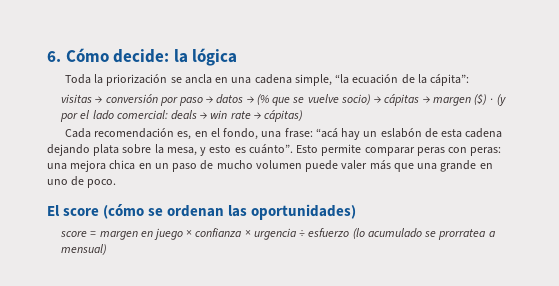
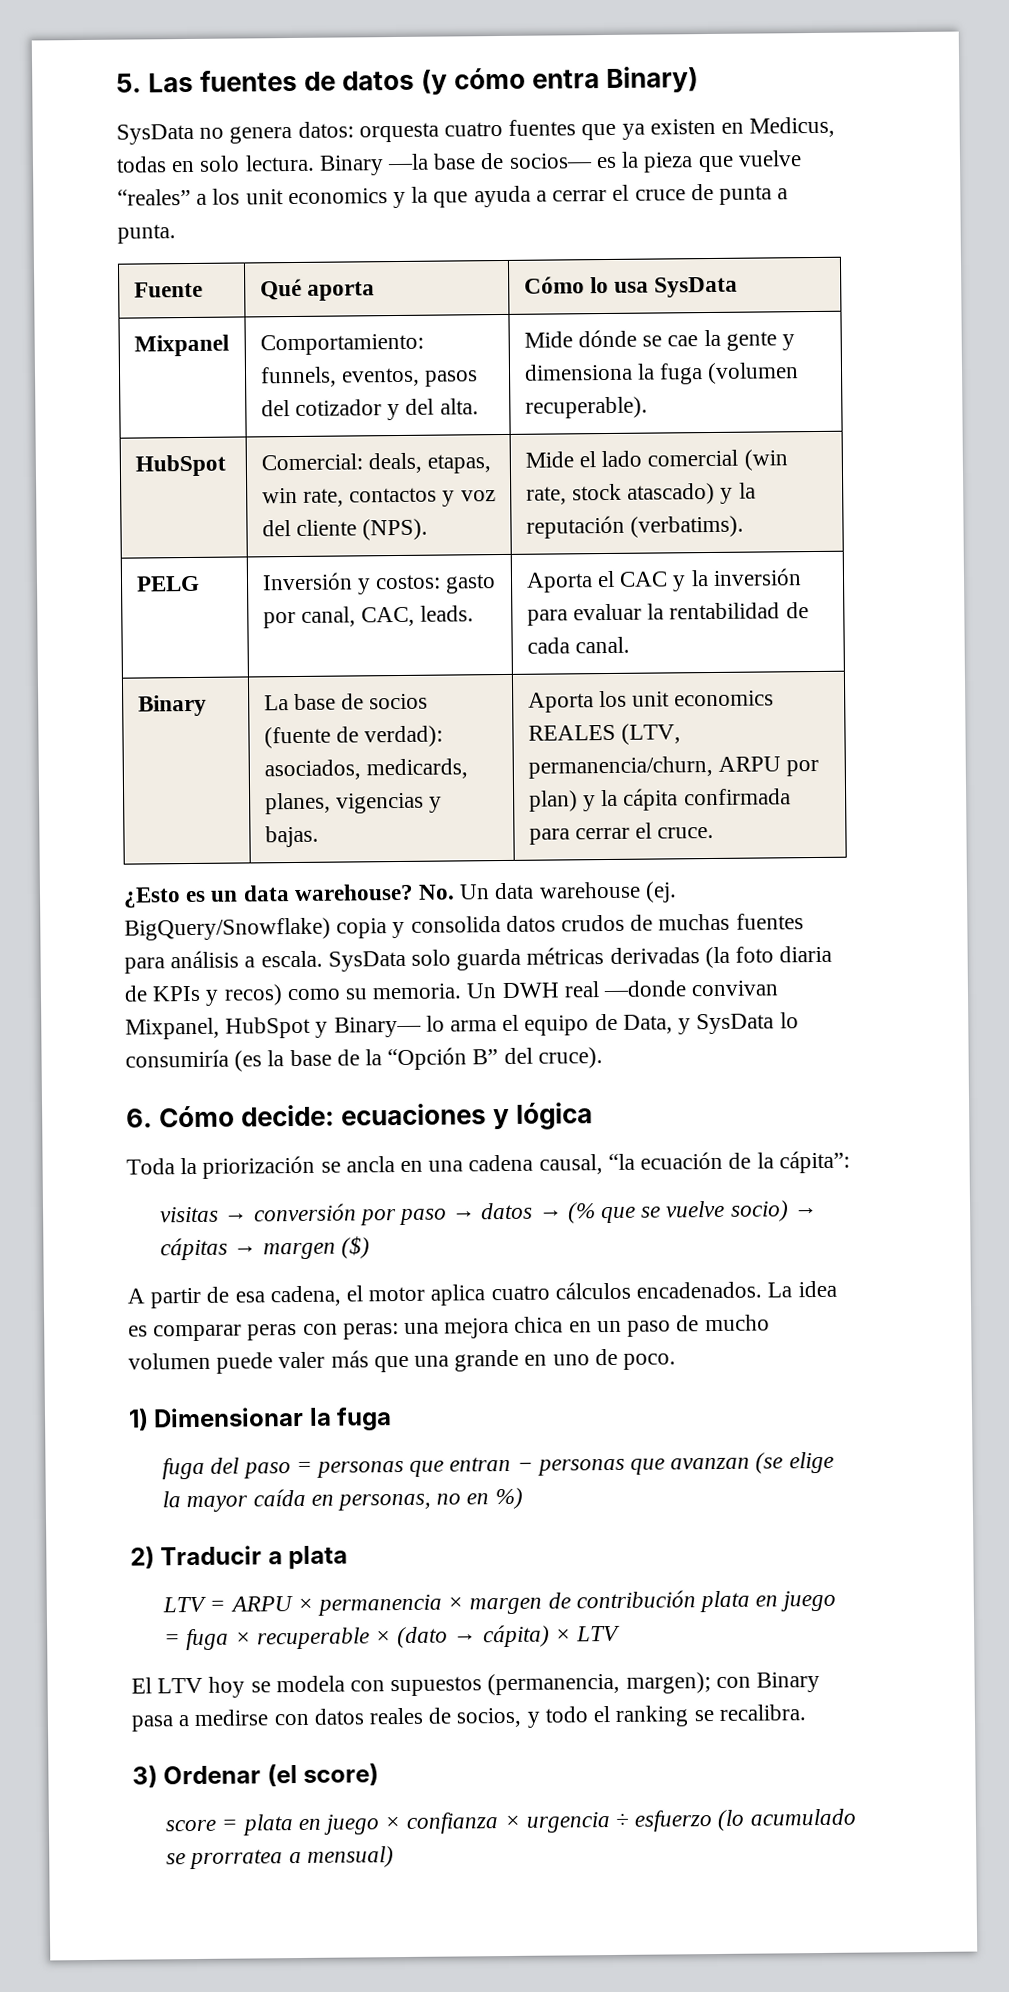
+ 5. Las fuentes de datos (y cómo entra Binary)
+ SysData no genera datos: orquesta cuatro fuentes que ya existen en Medicus, todas en solo lectura. Binary —la base de socios— es la pieza que vuelve “reales” a los unit economics y la que ayuda a cerrar el cruce de punta a punta.
+ Fuente | Qué aporta | Cómo lo usa SysData
+ Mixpanel | Comportamiento: funnels, eventos, pasos del cotizador y del alta. | Mide dónde se cae la gente y dimensiona la fuga (volumen recuperable).
+ HubSpot | Comercial: deals, etapas, win rate, contactos y voz del cliente (NPS). | Mide el lado comercial (win rate, stock atascado) y la reputación (verbatims).
+ PELG | Inversión y costos: gasto por canal, CAC, leads. | Aporta el CAC y la inversión para evaluar la rentabilidad de cada canal.
+ Binary | La base de socios (fuente de verdad): asociados, medicards, planes, vigencias y bajas. | Aporta los unit economics REALES (LTV, permanencia/churn, ARPU por plan) y la cápita confirmada para cerrar el cruce.
+ ¿Esto es un data warehouse? No. Un data warehouse (ej. BigQuery/Snowflake) copia y consolida datos crudos de muchas fuentes para análisis a escala. SysData solo guarda métricas derivadas (la foto diaria de KPIs y recos) como su memoria. Un DWH real —donde convivan Mixpanel, HubSpot y Binary— lo arma el equipo de Data, y SysData lo consumiría (es la base de la “Opción B” del cruce).
- 6. Cómo decide: la lógica
+ 6. Cómo decide: ecuaciones y lógica
- Toda la priorización se ancla en una cadena simple, “la ecuación de la cápita”:
+ Toda la priorización se ancla en una cadena causal, “la ecuación de la cápita”:
- visitas → conversión por paso → datos → (% que se vuelve socio) → cápitas → margen ($) · (y por el lado comercial: deals → win rate → cápitas)
- Cada recomendación es, en el fondo, una frase: “acá hay un eslabón de esta cadena dejando plata sobre la mesa, y esto es cuánto”. Esto permite comparar peras con peras: una mejora chica en un paso de mucho volumen puede valer más que una grande en uno de poco.
+ visitas → conversión por paso → datos → (% que se vuelve socio) → cápitas → margen ($)
+ A partir de esa cadena, el motor aplica cuatro cálculos encadenados. La idea es comparar peras con peras: una mejora chica en un paso de mucho volumen puede valer más que una grande en uno de poco.
- El score (cómo se ordenan las oportunidades)
+ 1) Dimensionar la fuga
+ fuga del paso = personas que entran − personas que avanzan (se elige la mayor caída en personas, no en %)
+ 2) Traducir a plata
+ LTV = ARPU × permanencia × margen de contribución plata en juego = fuga × recuperable × (dato → cápita) × LTV
+ El LTV hoy se modela con supuestos (permanencia, margen); con Binary pasa a medirse con datos reales de socios, y todo el ranking se recalibra.
+ 3) Ordenar (el score)
- score = margen en juego × confianza × urgencia ÷ esfuerzo (lo acumulado se prorratea a mensual)
+ score = plata en juego × confianza × urgencia ÷ esfuerzo (lo acumulado se prorratea a mensual)

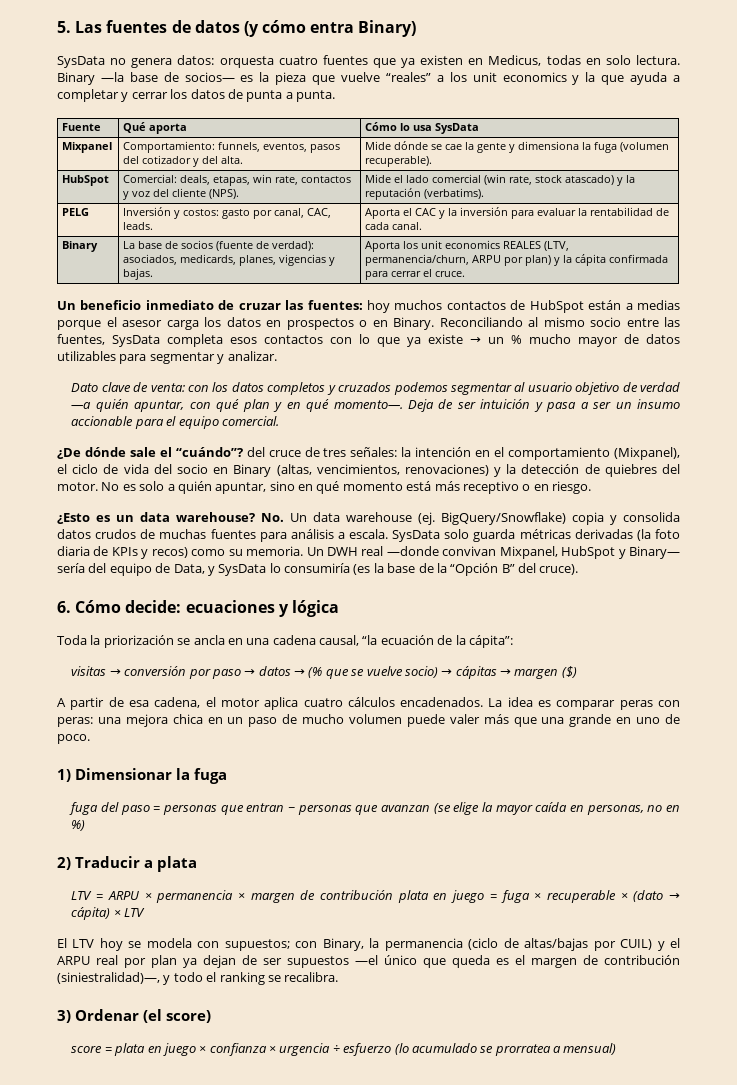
- Binary —la base de socios— es la pieza que vuelve “reales” a los unit economics y la que ayuda a cerrar el cruce de punta a punta.
+ Binary —la base de socios— es la pieza que vuelve “reales” a los unit economics y la que ayuda a completar y cerrar los datos de punta a punta.
+ Un beneficio inmediato de cruzar las fuentes: hoy muchos contactos de HubSpot están a medias porque el asesor carga los datos en prospectos o en Binary. Reconciliando al mismo socio entre las fuentes, SysData completa esos contactos con lo que ya existe → un % mucho mayor de datos utilizables para segmentar y analizar.
+ Dato clave de venta: con los datos completos y cruzados podemos segmentar al usuario objetivo de verdad —a quién apuntar, con qué plan y en qué momento—. Deja de ser intuición y pasa a ser un insumo accionable para el equipo comercial.
+ ¿De dónde sale el “cuándo”? del cruce de tres señales: la intención en el comportamiento (Mixpanel), el ciclo de vida del socio en Binary (altas, vencimientos, renovaciones) y la detección de quiebres del motor. No es solo a quién apuntar, sino en qué momento está más receptivo o en riesgo.
- Un DWH real —donde convivan Mixpanel, HubSpot y Binary— lo arma el equipo de Data, y SysData lo consumiría (es la base de la “Opción B” del cruce).
+ Un DWH real —donde convivan Mixpanel, HubSpot y Binary— sería del equipo de Data, y SysData lo consumiría (es la base de la “Opción B” del cruce).
- El LTV hoy se modela con supuestos (permanencia, margen); con Binary pasa a medirse con datos reales de socios, y todo el ranking se recalibra.
+ El LTV hoy se modela con supuestos; con Binary, la permanencia (ciclo de altas/bajas por CUIL) y el ARPU real por plan ya dejan de ser supuestos —el único que queda es el margen de contribución (siniestralidad)—, y todo el ranking se recalibra.

